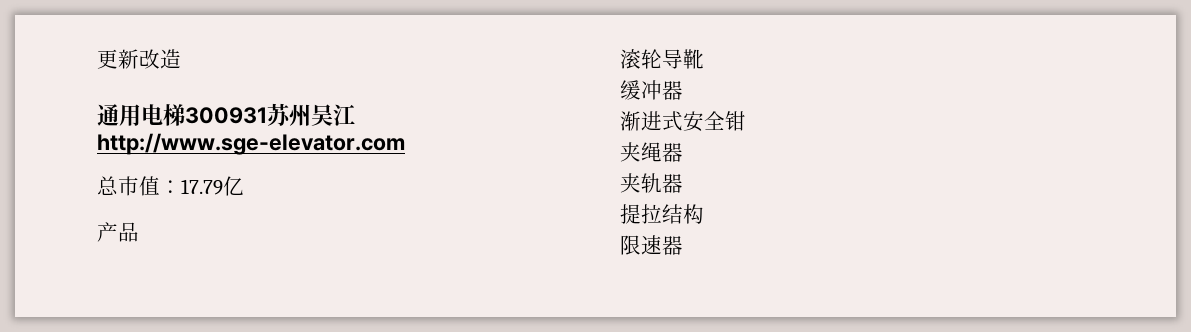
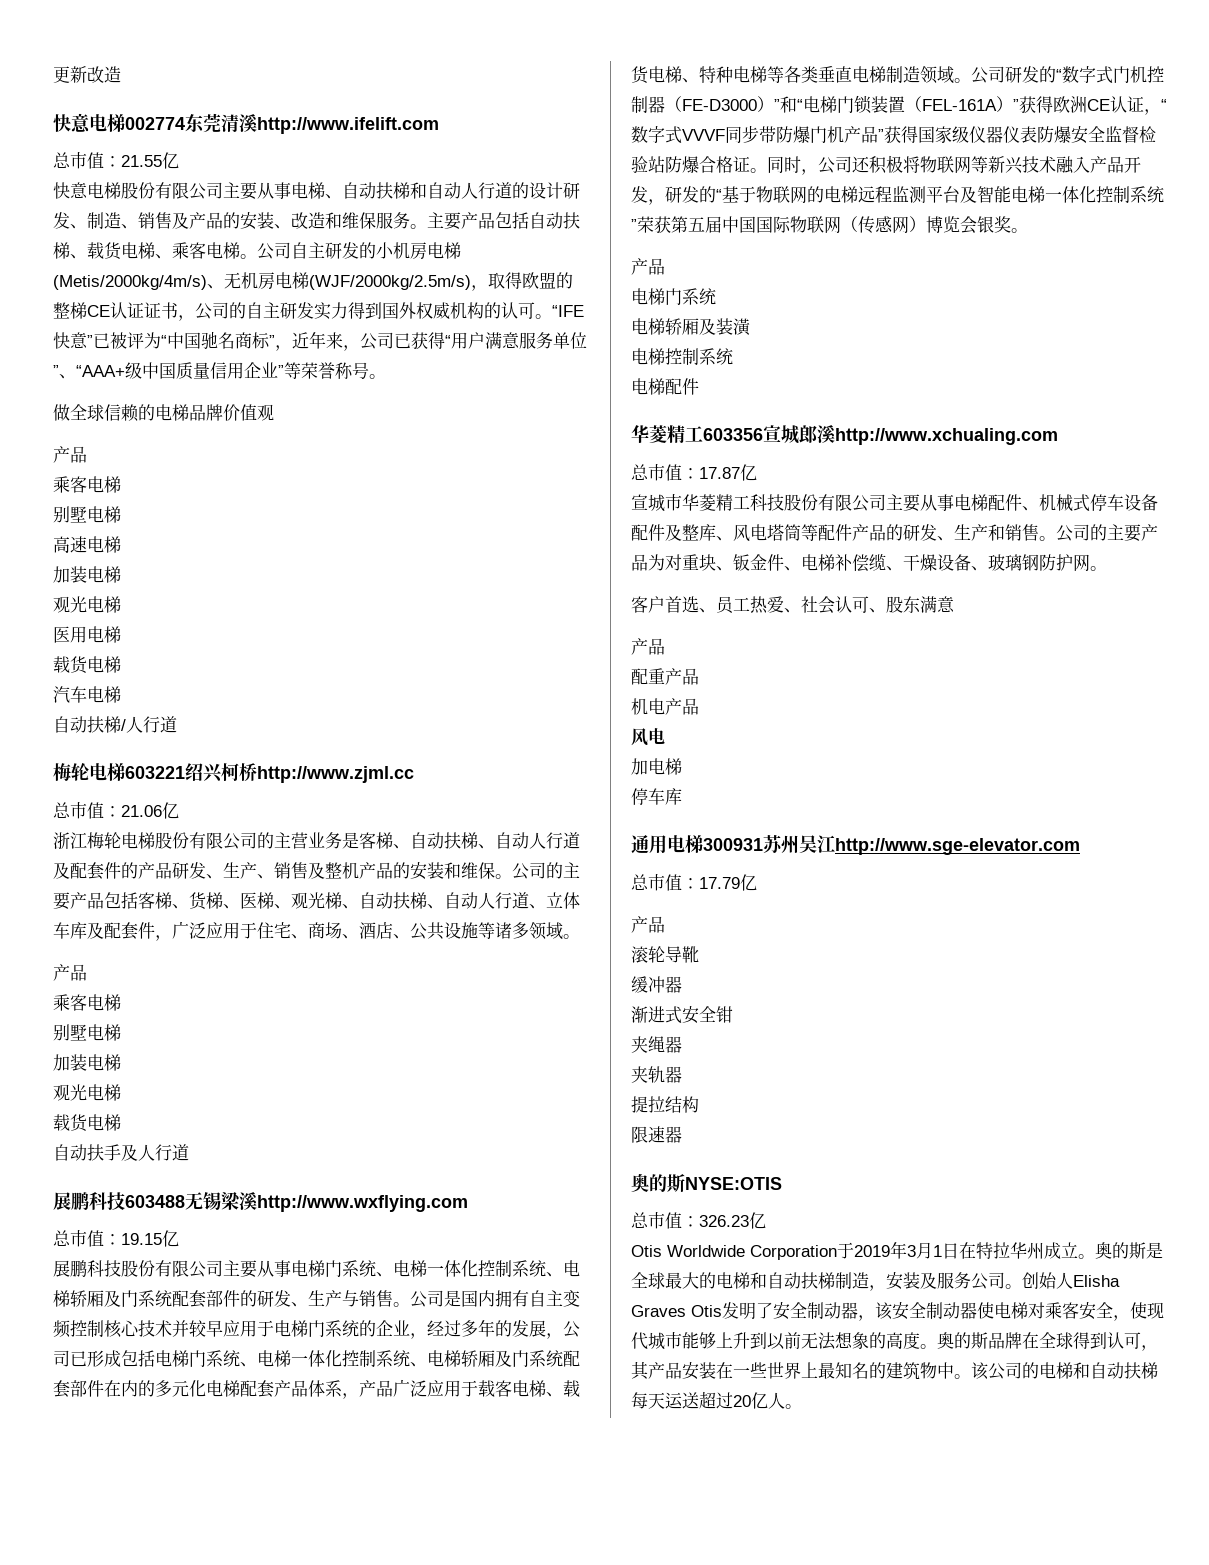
+ 快意电梯002774东莞清溪http://www.ifelift.com
+ 总市值：21.55亿
+ 快意电梯股份有限公司主要从事电梯、自动扶梯和自动人行道的设计研发、制造、销售及产品的安装、改造和维保服务。主要产品包括自动扶梯、载货电梯、乘客电梯。公司自主研发的小机房电梯(Metis/2000kg/4m/s)、无机房电梯(WJF/2000kg/2.5m/s)，取得欧盟的整梯CE认证证书，公司的自主研发实力得到国外权威机构的认可。“IFE快意”已被评为“中国驰名商标”，近年来，公司已获得“用户满意服务单位”、“AAA+级中国质量信用企业”等荣誉称号。
+ 做全球信赖的电梯品牌价值观
+ 产品
+ 乘客电梯
+ 别墅电梯
+ 高速电梯
+ 加装电梯
+ 观光电梯
+ 医用电梯
+ 载货电梯
+ 汽车电梯
+ 自动扶梯/人行道
+ 梅轮电梯603221绍兴柯桥http://www.zjml.cc
+ 总市值：21.06亿
+ 浙江梅轮电梯股份有限公司的主营业务是客梯、自动扶梯、自动人行道及配套件的产品研发、生产、销售及整机产品的安装和维保。公司的主要产品包括客梯、货梯、医梯、观光梯、自动扶梯、自动人行道、立体车库及配套件，广泛应用于住宅、商场、酒店、公共设施等诸多领域。
+ 产品
+ 乘客电梯
+ 别墅电梯
+ 加装电梯
+ 观光电梯
+ 载货电梯
+ 自动扶手及人行道
+ 展鹏科技603488无锡梁溪http://www.wxflying.com
+ 总市值：19.15亿
+ 展鹏科技股份有限公司主要从事电梯门系统、电梯一体化控制系统、电梯轿厢及门系统配套部件的研发、生产与销售。公司是国内拥有自主变频控制核心技术并较早应用于电梯门系统的企业，经过多年的发展，公司已形成包括电梯门系统、电梯一体化控制系统、电梯轿厢及门系统配套部件在内的多元化电梯配套产品体系，产品广泛应用于载客电梯、载货电梯、特种电梯等各类垂直电梯制造领域。公司研发的“数字式门机控制器（FE-D3000）”和“电梯门锁装置（FEL-161A）”获得欧洲CE认证，“数字式VVVF同步带防爆门机产品”获得国家级仪器仪表防爆安全监督检验站防爆合格证。同时，公司还积极将物联网等新兴技术融入产品开发，研发的“基于物联网的电梯远程监测平台及智能电梯一体化控制系统”荣获第五届中国国际物联网（传感网）博览会银奖。
+ 产品
+ 电梯门系统
+ 电梯轿厢及装潢
+ 电梯控制系统
+ 电梯配件
+ 华菱精工603356宣城郎溪http://www.xchualing.com
+ 总市值：17.87亿
+ 宣城市华菱精工科技股份有限公司主要从事电梯配件、机械式停车设备配件及整库、风电塔筒等配件产品的研发、生产和销售。公司的主要产品为对重块、钣金件、电梯补偿缆、干燥设备、玻璃钢防护网。
+ 客户首选、员工热爱、社会认可、股东满意
+ 产品
+ 配重产品
+ 机电产品
+ 风电
+ 加电梯
+ 停车库
+ 奥的斯NYSE:OTIS
+ 总市值：326.23亿
+ Otis Worldwide Corporation于2019年3月1日在特拉华州成立。奥的斯是全球最大的电梯和自动扶梯制造，安装及服务公司。创始人Elisha Graves Otis发明了安全制动器，该安全制动器使电梯对乘客安全，使现代城市能够上升到以前无法想象的高度。奥的斯品牌在全球得到认可，其产品安装在一些世界上最知名的建筑物中。该公司的电梯和自动扶梯每天运送超过20亿人。

